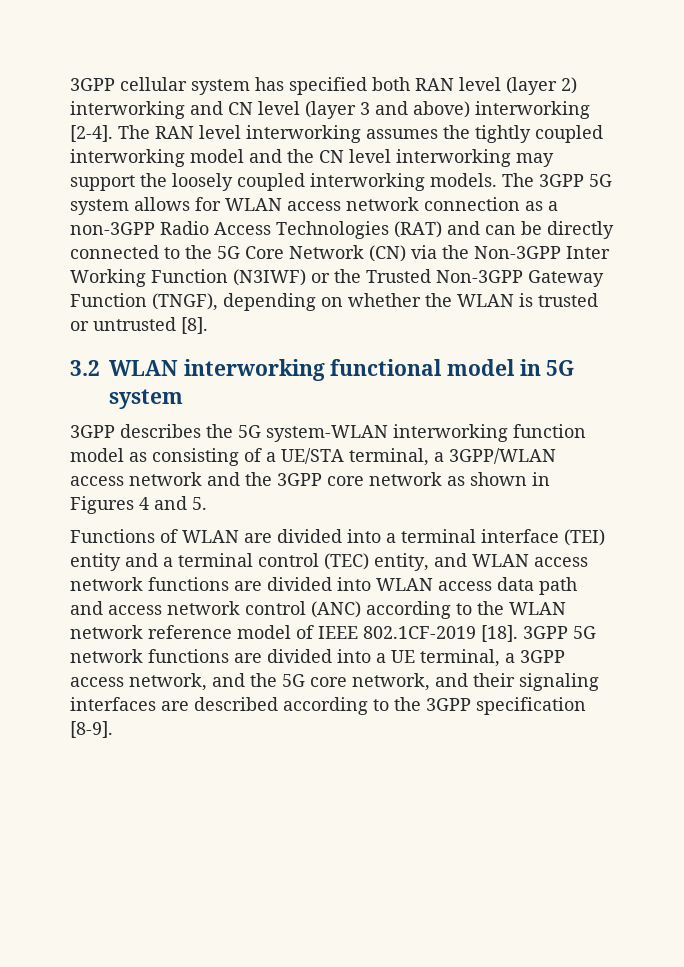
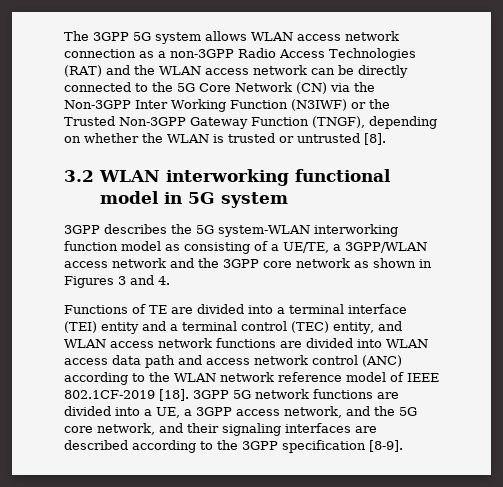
- 3GPP cellular system has specified both RAN level (layer 2) interworking and CN level (layer 3 and above) interworking [2-4]. The RAN level interworking assumes the tightly coupled interworking model and the CN level interworking may support the loosely coupled interworking models. The 3GPP 5G system allows for WLAN access network connection as a non-3GPP Radio Access Technologies (RAT) and can be directly connected to the 5G Core Network (CN) via the Non-3GPP Inter Working Function (N3IWF) or the Trusted Non-3GPP Gateway Function (TNGF), depending on whether the WLAN is trusted or untrusted [8].
+ The 3GPP 5G system allows WLAN access network connection as a non-3GPP Radio Access Technologies (RAT) and the WLAN access network can be directly connected to the 5G Core Network (CN) via the Non-3GPP Inter Working Function (N3IWF) or the Trusted Non-3GPP Gateway Function (TNGF), depending on whether the WLAN is trusted or untrusted [8].
- 3GPP describes the 5G system-WLAN interworking function model as consisting of a UE/STA terminal, a 3GPP/WLAN access network and the 3GPP core network as shown in Figures 4 and 5.
+ 3GPP describes the 5G system-WLAN interworking function model as consisting of a UE/TE, a 3GPP/WLAN access network and the 3GPP core network as shown in Figures 3 and 4.
- Functions of WLAN are divided into a terminal interface (TEI) entity and a terminal control (TEC) entity, and WLAN access network functions are divided into WLAN access data path and access network control (ANC) according to the WLAN network reference model of IEEE 802.1CF-2019 [18].
+ Functions of TE are divided into a terminal interface (TEI) entity and a terminal control (TEC) entity, and WLAN access network functions are divided into WLAN access data path and access network control (ANC) according to the WLAN network reference model of IEEE 802.1CF-2019 [18].
- 3GPP 5G network functions are divided into a UE terminal, a 3GPP access network, and the 5G core network, and their signaling interfaces are described according to the 3GPP specification [8-9].
+ 3GPP 5G network functions are divided into a UE, a 3GPP access network, and the 5G core network, and their signaling interfaces are described according to the 3GPP specification [8-9].

